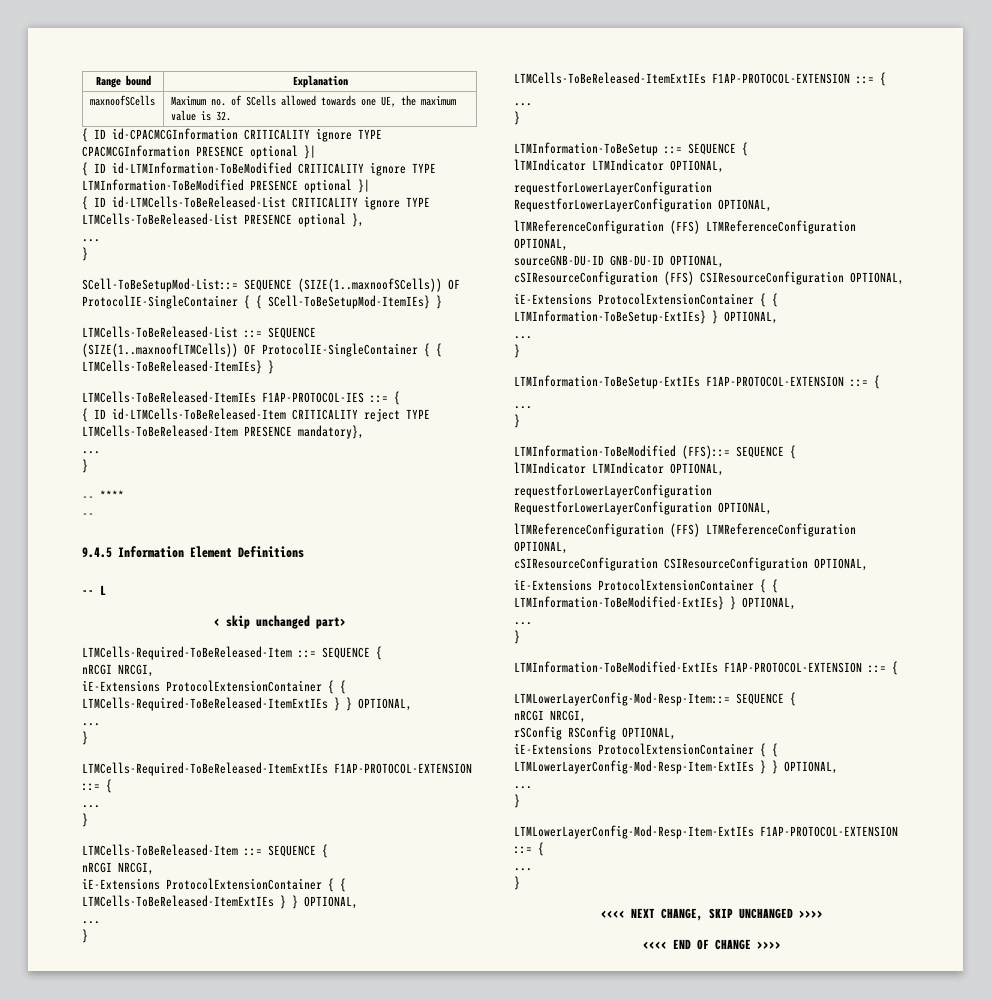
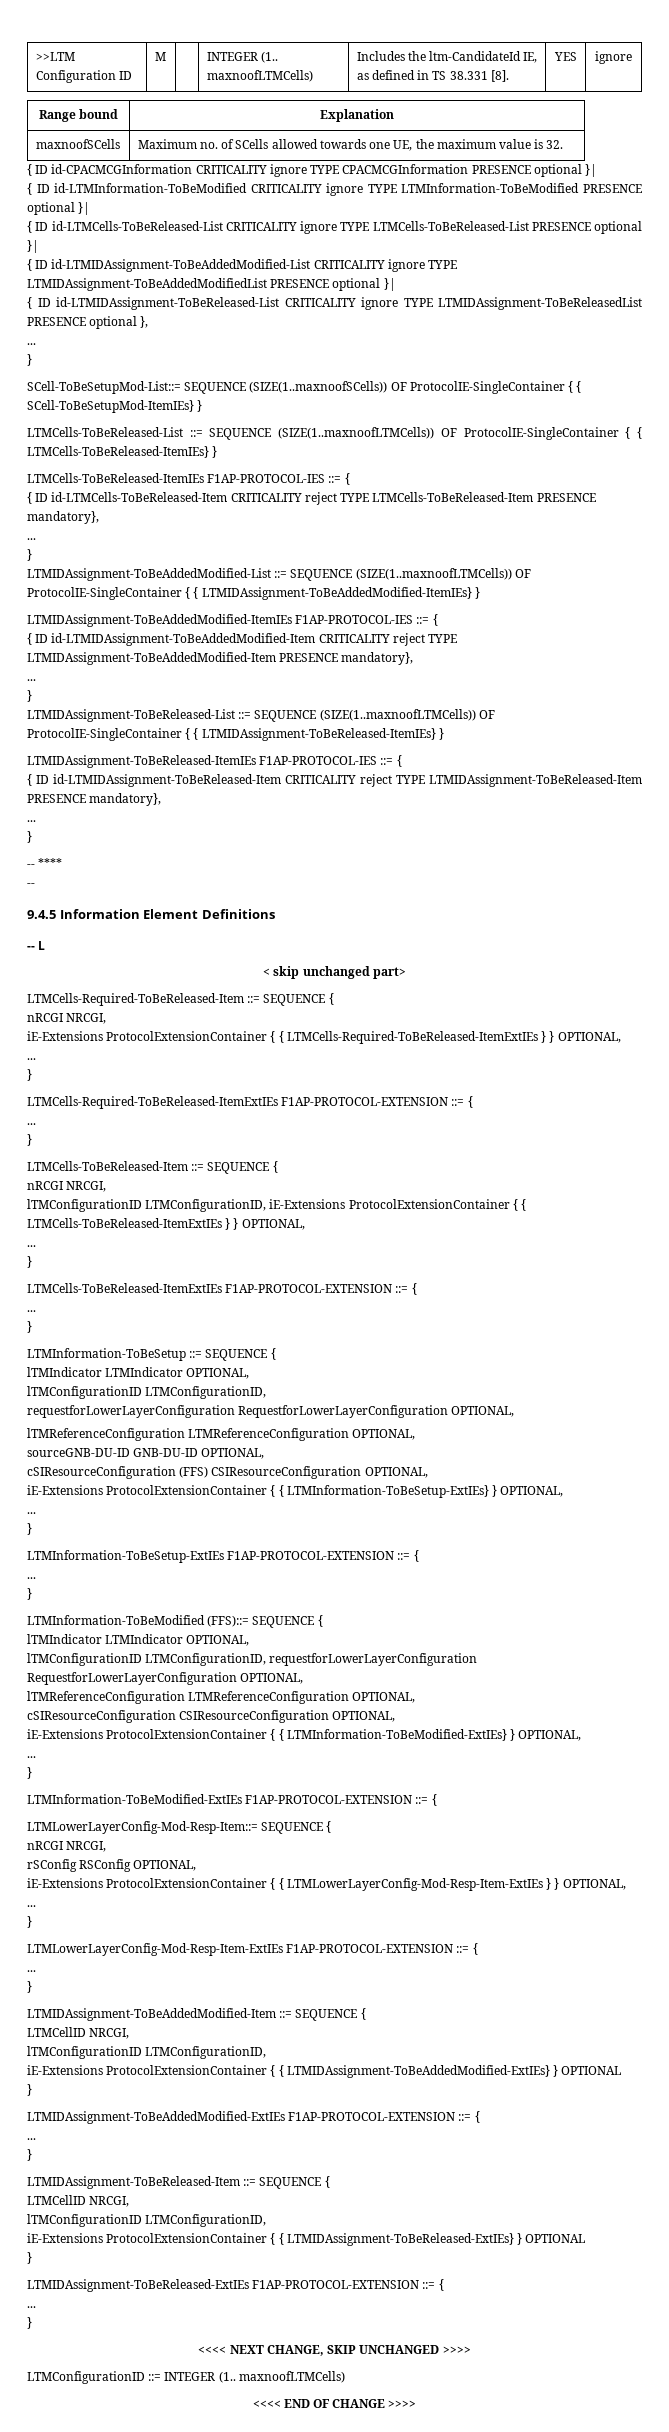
+ >>LTM Configuration ID | M | | INTEGER (1.. maxnoofLTMCells) | Includes the ltm-CandidateId IE, as defined in TS 38.331 [8]. | YES | ignore
- { ID id-LTMCells-ToBeReleased-List CRITICALITY ignore TYPE LTMCells-ToBeReleased-List PRESENCE optional },
+ { ID id-LTMCells-ToBeReleased-List CRITICALITY ignore TYPE LTMCells-ToBeReleased-List PRESENCE optional }|
+ { ID id-LTMIDAssignment-ToBeAddedModified-List CRITICALITY ignore TYPE LTMIDAssignment-ToBeAddedModifiedList PRESENCE optional }|
+ { ID id-LTMIDAssignment-ToBeReleased-List CRITICALITY ignore TYPE LTMIDAssignment-ToBeReleasedList PRESENCE optional },
+ LTMIDAssignment-ToBeAddedModified-List ::= SEQUENCE (SIZE(1..maxnoofLTMCells)) OF ProtocolIE-SingleContainer { { LTMIDAssignment-ToBeAddedModified-ItemIEs} }
+ LTMIDAssignment-ToBeAddedModified-ItemIEs F1AP-PROTOCOL-IES ::= {
+ { ID id-LTMIDAssignment-ToBeAddedModified-Item CRITICALITY reject TYPE LTMIDAssignment-ToBeAddedModified-Item PRESENCE mandatory},
+ ...
+ }
+ LTMIDAssignment-ToBeReleased-List ::= SEQUENCE (SIZE(1..maxnoofLTMCells)) OF ProtocolIE-SingleContainer { { LTMIDAssignment-ToBeReleased-ItemIEs} }
+ LTMIDAssignment-ToBeReleased-ItemIEs F1AP-PROTOCOL-IES ::= {
+ { ID id-LTMIDAssignment-ToBeReleased-Item CRITICALITY reject TYPE LTMIDAssignment-ToBeReleased-Item PRESENCE mandatory},
+ ...
+ }
- iE-Extensions ProtocolExtensionContainer { { LTMCells-ToBeReleased-ItemExtIEs } } OPTIONAL,
+ lTMConfigurationID LTMConfigurationID, iE-Extensions ProtocolExtensionContainer { { LTMCells-ToBeReleased-ItemExtIEs } } OPTIONAL,
  LTMInformation-ToBeSetup ::= SEQUENCE {
  lTMIndicator LTMIndicator OPTIONAL,
+ lTMConfigurationID LTMConfigurationID,
  requestforLowerLayerConfiguration RequestforLowerLayerConfiguration OPTIONAL,
- lTMReferenceConfiguration (FFS) LTMReferenceConfiguration OPTIONAL,
+ lTMReferenceConfiguration LTMReferenceConfiguration OPTIONAL,
  LTMInformation-ToBeModified (FFS)::= SEQUENCE {
  lTMIndicator LTMIndicator OPTIONAL,
- requestforLowerLayerConfiguration RequestforLowerLayerConfiguration OPTIONAL,
- lTMReferenceConfiguration (FFS) LTMReferenceConfiguration OPTIONAL,
+ lTMConfigurationID LTMConfigurationID, requestforLowerLayerConfiguration RequestforLowerLayerConfiguration OPTIONAL,
+ lTMReferenceConfiguration LTMReferenceConfiguration OPTIONAL,
+ LTMIDAssignment-ToBeAddedModified-Item ::= SEQUENCE {
+ LTMCellID NRCGI,
+ lTMConfigurationID LTMConfigurationID,
+ iE-Extensions ProtocolExtensionContainer { { LTMIDAssignment-ToBeAddedModified-ExtIEs} } OPTIONAL
+ }
+ LTMIDAssignment-ToBeAddedModified-ExtIEs F1AP-PROTOCOL-EXTENSION ::= {
+ ...
+ }
+ LTMIDAssignment-ToBeReleased-Item ::= SEQUENCE {
+ LTMCellID NRCGI,
+ lTMConfigurationID LTMConfigurationID,
+ iE-Extensions ProtocolExtensionContainer { { LTMIDAssignment-ToBeReleased-ExtIEs} } OPTIONAL
+ }
+ LTMIDAssignment-ToBeReleased-ExtIEs F1AP-PROTOCOL-EXTENSION ::= {
+ ...
+ }
+ LTMConfigurationID ::= INTEGER (1.. maxnoofLTMCells)

